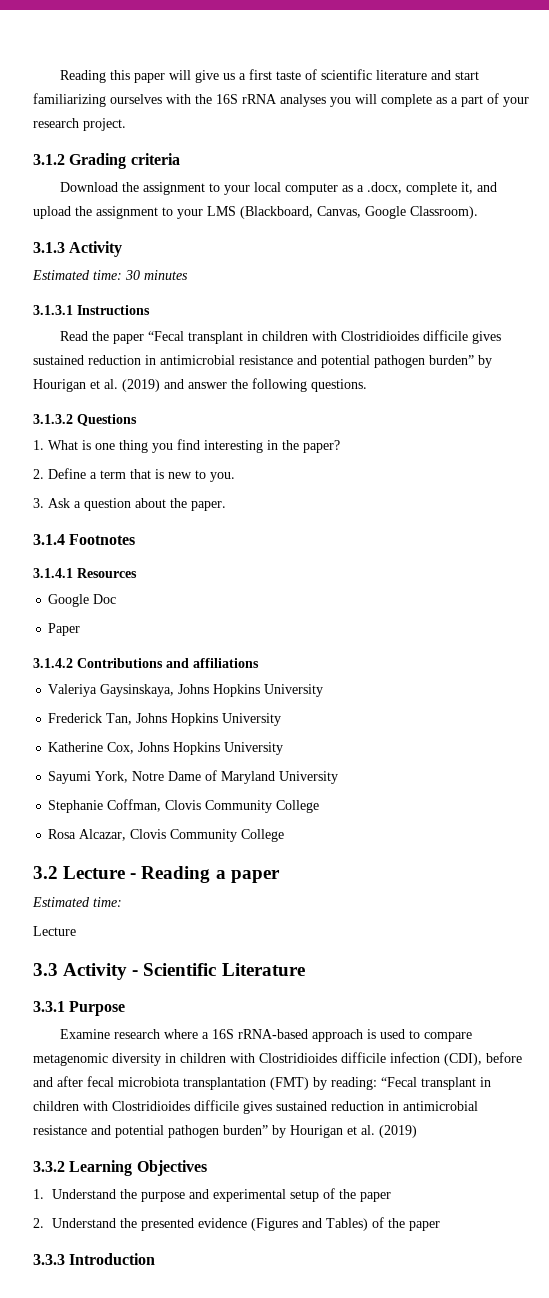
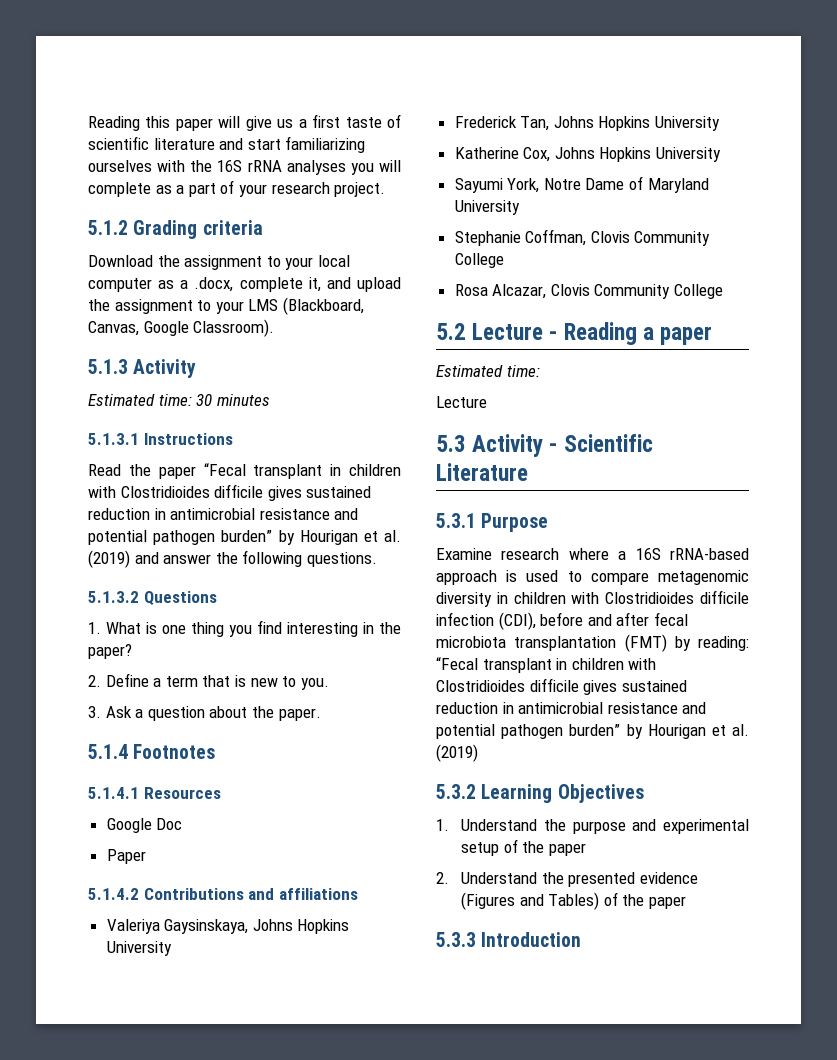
- 3.1.2 Grading criteria
+ 5.1.2 Grading criteria
- 3.1.3 Activity
+ 5.1.3 Activity
- 3.1.3.1 Instructions
+ 5.1.3.1 Instructions
- 3.1.3.2 Questions
+ 5.1.3.2 Questions
- 3.1.4 Footnotes
+ 5.1.4 Footnotes
- 3.1.4.1 Resources
+ 5.1.4.1 Resources
- 3.1.4.2 Contributions and affiliations
+ 5.1.4.2 Contributions and affiliations
- 3.2 Lecture - Reading a paper
+ 5.2 Lecture - Reading a paper
- 3.3 Activity - Scientific Literature
+ 5.3 Activity - Scientific Literature
- 3.3.1 Purpose
+ 5.3.1 Purpose
- 3.3.2 Learning Objectives
+ 5.3.2 Learning Objectives
- 3.3.3 Introduction
+ 5.3.3 Introduction

